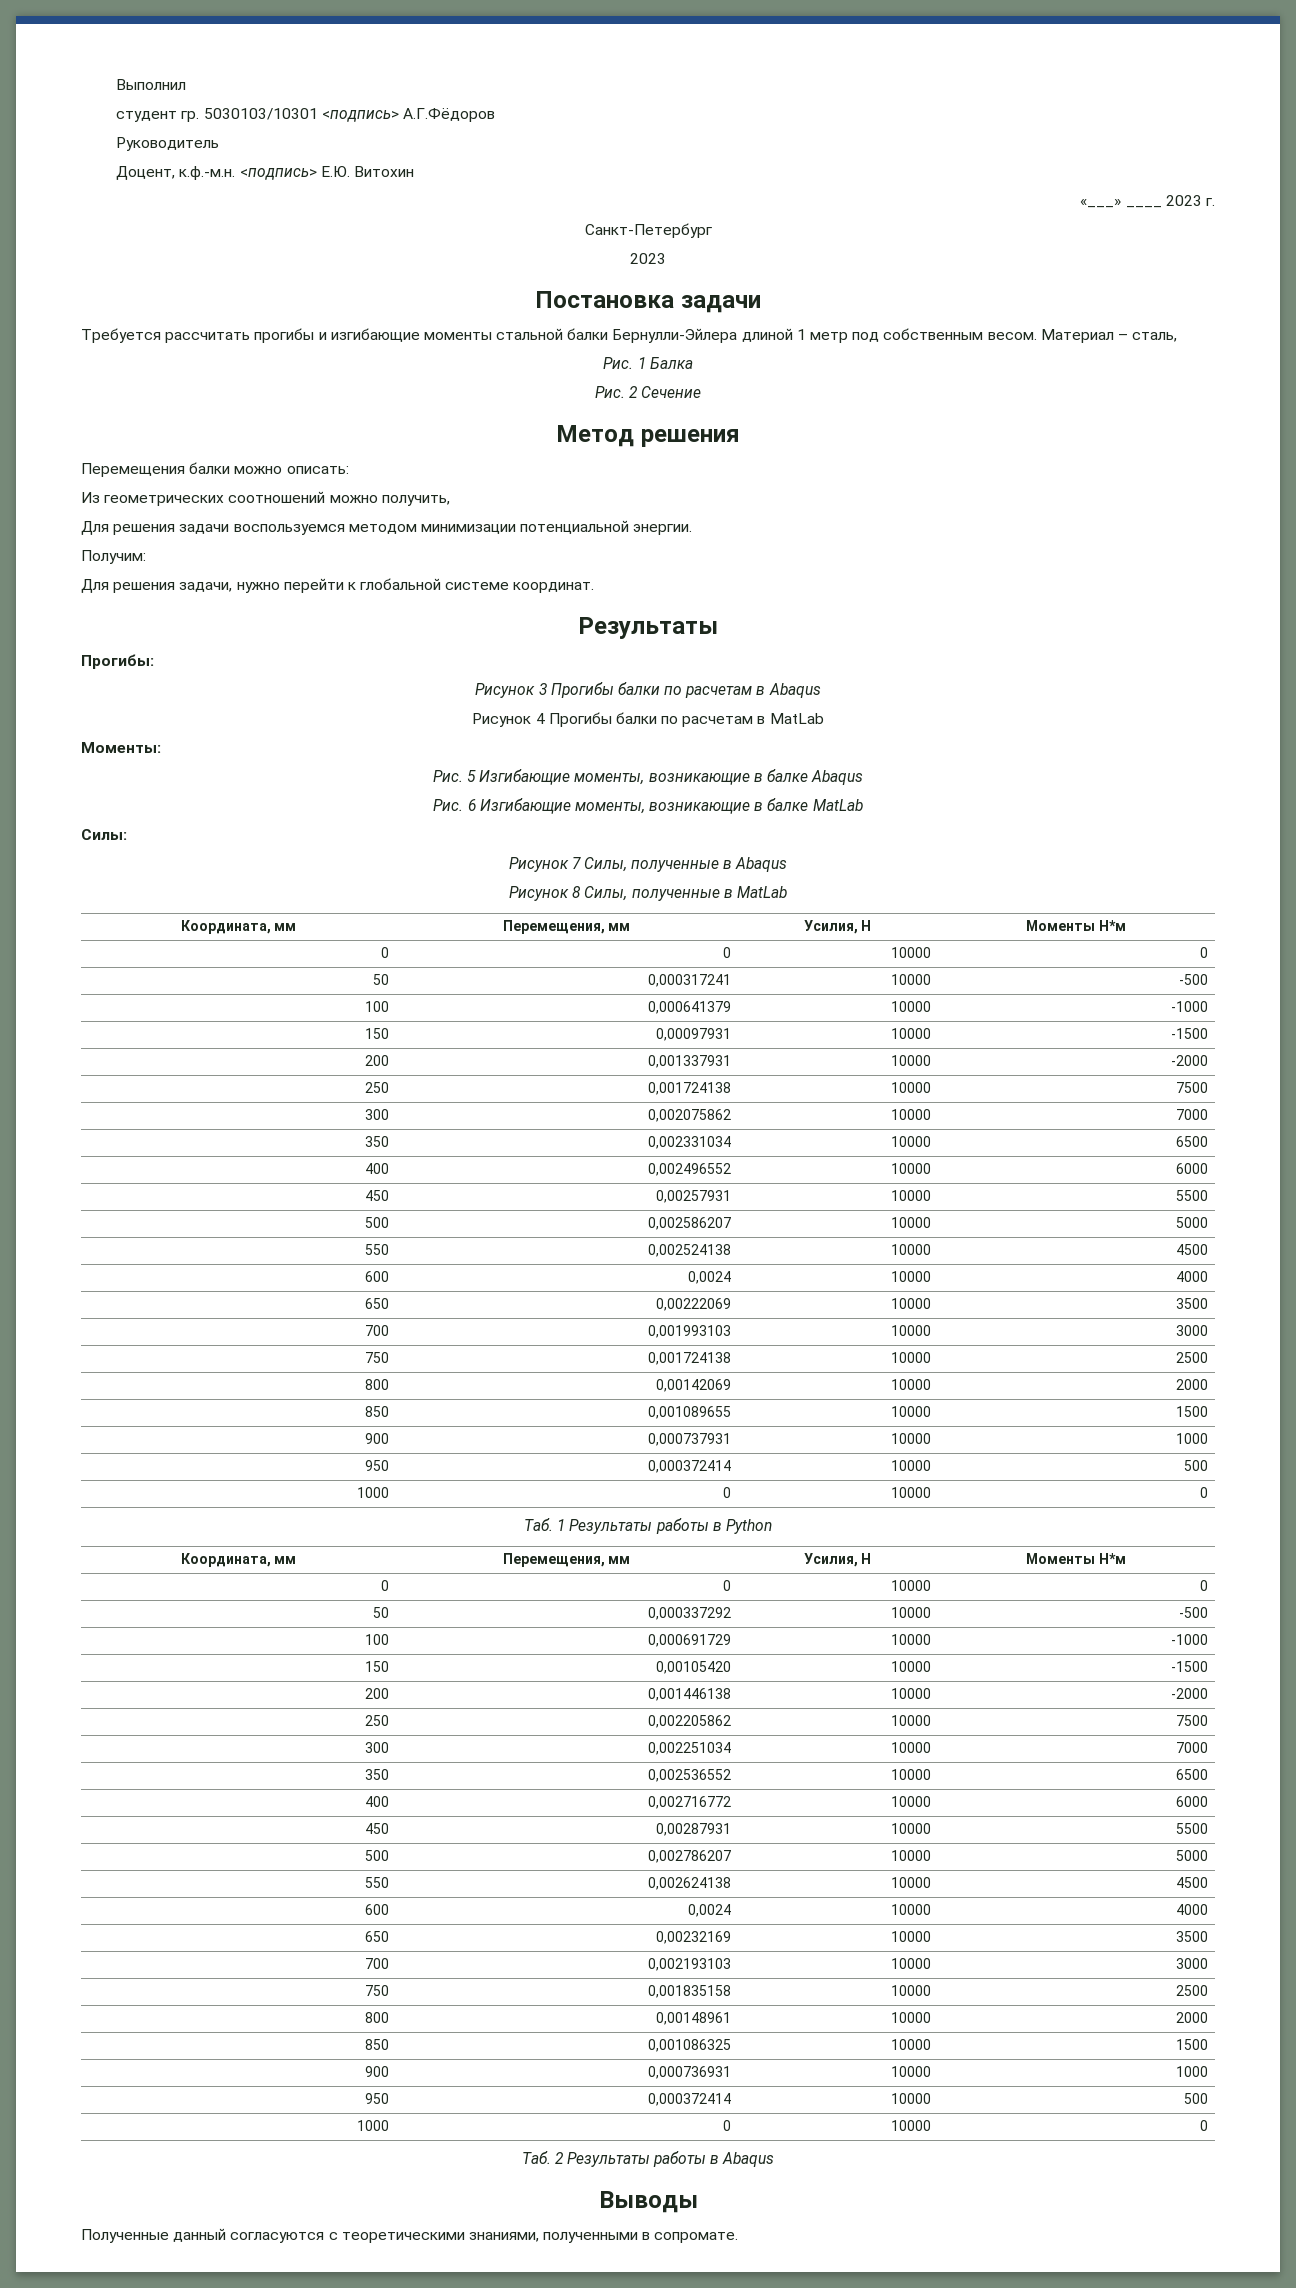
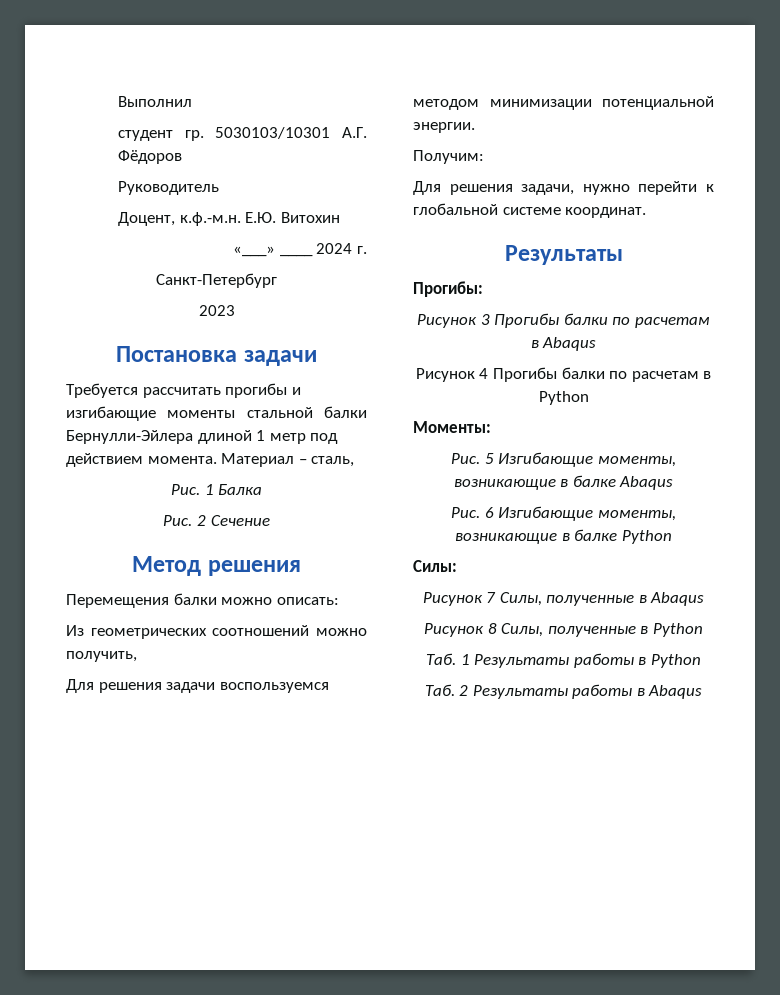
- 5030103/10301 <подпись> А.Г.Фёдоров
+ 5030103/10301 А.Г. Фёдоров
- Доцент, к.ф.-м.н. <подпись> Е.Ю. Витохин
+ Доцент, к.ф.-м.н. Е.Ю. Витохин
- «___» ____ 2023 г.
+ «___» ____ 2024 г.
- Требуется рассчитать прогибы и изгибающие моменты стальной балки Бернулли-Эйлера длиной 1 метр под собственным весом.
+ Требуется рассчитать прогибы и изгибающие моменты стальной балки Бернулли-Эйлера длиной 1 метр под действием момента.
- Рисунок 4 Прогибы балки по расчетам в MatLab
+ Рисунок 4 Прогибы балки по расчетам в Python
- Рис. 6 Изгибающие моменты, возникающие в балке MatLab
+ Рис. 6 Изгибающие моменты, возникающие в балке Python
- Рисунок 8 Силы, полученные в MatLab
- Координата, мм | Перемещения, мм | Усилия, Н | Моменты Н*м
- 0 | 0 | 10000 | 0
- 50 | 0,000317241 | 10000 | -500
- 100 | 0,000641379 | 10000 | -1000
- 150 | 0,00097931 | 10000 | -1500
- 200 | 0,001337931 | 10000 | -2000
- 250 | 0,001724138 | 10000 | 7500
- 300 | 0,002075862 | 10000 | 7000
- 350 | 0,002331034 | 10000 | 6500
- 400 | 0,002496552 | 10000 | 6000
- 450 | 0,00257931 | 10000 | 5500
- 500 | 0,002586207 | 10000 | 5000
- 550 | 0,002524138 | 10000 | 4500
- 600 | 0,0024 | 10000 | 4000
- 650 | 0,00222069 | 10000 | 3500
- 700 | 0,001993103 | 10000 | 3000
- 750 | 0,001724138 | 10000 | 2500
- 800 | 0,00142069 | 10000 | 2000
- 850 | 0,001089655 | 10000 | 1500
- 900 | 0,000737931 | 10000 | 1000
- 950 | 0,000372414 | 10000 | 500
- 1000 | 0 | 10000 | 0
+ Рисунок 8 Силы, полученные в Python
  Таб. 1 Результаты работы в Python
- Координата, мм | Перемещения, мм | Усилия, Н | Моменты Н*м
- 0 | 0 | 10000 | 0
- 50 | 0,000337292 | 10000 | -500
- 100 | 0,000691729 | 10000 | -1000
- 150 | 0,00105420 | 10000 | -1500
- 200 | 0,001446138 | 10000 | -2000
- 250 | 0,002205862 | 10000 | 7500
- 300 | 0,002251034 | 10000 | 7000
- 350 | 0,002536552 | 10000 | 6500
- 400 | 0,002716772 | 10000 | 6000
- 450 | 0,00287931 | 10000 | 5500
- 500 | 0,002786207 | 10000 | 5000
- 550 | 0,002624138 | 10000 | 4500
- 600 | 0,0024 | 10000 | 4000
- 650 | 0,00232169 | 10000 | 3500
- 700 | 0,002193103 | 10000 | 3000
- 750 | 0,001835158 | 10000 | 2500
- 800 | 0,00148961 | 10000 | 2000
- 850 | 0,001086325 | 10000 | 1500
- 900 | 0,000736931 | 10000 | 1000
- 950 | 0,000372414 | 10000 | 500
- 1000 | 0 | 10000 | 0
- Выводы
- Полученные данный согласуются с теоретическими знаниями, полученными в сопромате.

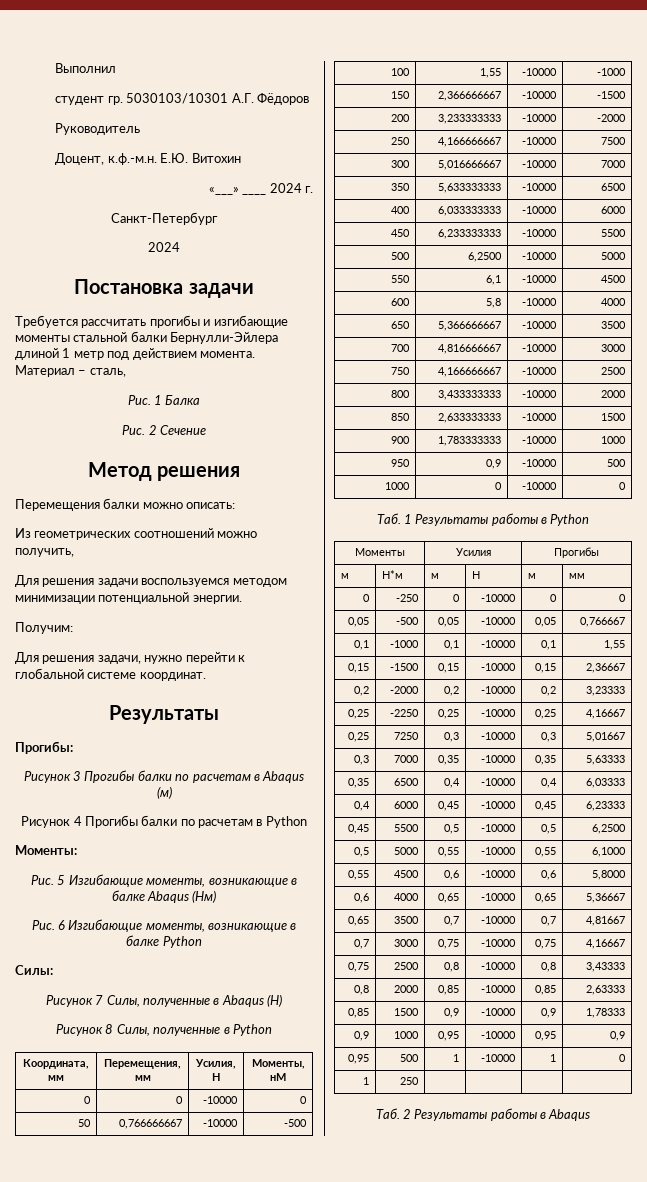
  Санкт-Петербург
- 2023
+ 2024
- Рисунок 3 Прогибы балки по расчетам в Abaqus
+ Рисунок 3 Прогибы балки по расчетам в Abaqus (м)
- Рис. 5 Изгибающие моменты, возникающие в балке Abaqus
+ Рис. 5 Изгибающие моменты, возникающие в балке Abaqus (Нм)
- Рисунок 7 Силы, полученные в Abaqus
+ Рисунок 7 Силы, полученные в Abaqus (Н)
+ Координата, мм | Перемещения, мм | Усилия, Н | Моменты, нМ
+ 0 | 0 | -10000 | 0
+ 50 | 0,766666667 | -10000 | -500
+ 100 | 1,55 | -10000 | -1000
+ 150 | 2,366666667 | -10000 | -1500
+ 200 | 3,233333333 | -10000 | -2000
+ 250 | 4,166666667 | -10000 | 7500
+ 300 | 5,016666667 | -10000 | 7000
+ 350 | 5,633333333 | -10000 | 6500
+ 400 | 6,033333333 | -10000 | 6000
+ 450 | 6,233333333 | -10000 | 5500
+ 500 | 6,2500 | -10000 | 5000
+ 550 | 6,1 | -10000 | 4500
+ 600 | 5,8 | -10000 | 4000
+ 650 | 5,366666667 | -10000 | 3500
+ 700 | 4,816666667 | -10000 | 3000
+ 750 | 4,166666667 | -10000 | 2500
+ 800 | 3,433333333 | -10000 | 2000
+ 850 | 2,633333333 | -10000 | 1500
+ 900 | 1,783333333 | -10000 | 1000
+ 950 | 0,9 | -10000 | 500
+ 1000 | 0 | -10000 | 0
+ Моменты | Усилия | Прогибы
+ м | Н*м | м | Н | м | мм
+ 0 | -250 | 0 | -10000 | 0 | 0
+ 0,05 | -500 | 0,05 | -10000 | 0,05 | 0,766667
+ 0,1 | -1000 | 0,1 | -10000 | 0,1 | 1,55
+ 0,15 | -1500 | 0,15 | -10000 | 0,15 | 2,36667
+ 0,2 | -2000 | 0,2 | -10000 | 0,2 | 3,23333
+ 0,25 | -2250 | 0,25 | -10000 | 0,25 | 4,16667
+ 0,25 | 7250 | 0,3 | -10000 | 0,3 | 5,01667
+ 0,3 | 7000 | 0,35 | -10000 | 0,35 | 5,63333
+ 0,35 | 6500 | 0,4 | -10000 | 0,4 | 6,03333
+ 0,4 | 6000 | 0,45 | -10000 | 0,45 | 6,23333
+ 0,45 | 5500 | 0,5 | -10000 | 0,5 | 6,2500
+ 0,5 | 5000 | 0,55 | -10000 | 0,55 | 6,1000
+ 0,55 | 4500 | 0,6 | -10000 | 0,6 | 5,8000
+ 0,6 | 4000 | 0,65 | -10000 | 0,65 | 5,36667
+ 0,65 | 3500 | 0,7 | -10000 | 0,7 | 4,81667
+ 0,7 | 3000 | 0,75 | -10000 | 0,75 | 4,16667
+ 0,75 | 2500 | 0,8 | -10000 | 0,8 | 3,43333
+ 0,8 | 2000 | 0,85 | -10000 | 0,85 | 2,63333
+ 0,85 | 1500 | 0,9 | -10000 | 0,9 | 1,78333
+ 0,9 | 1000 | 0,95 | -10000 | 0,95 | 0,9
+ 0,95 | 500 | 1 | -10000 | 1 | 0
+ 1 | 250 | | | |

